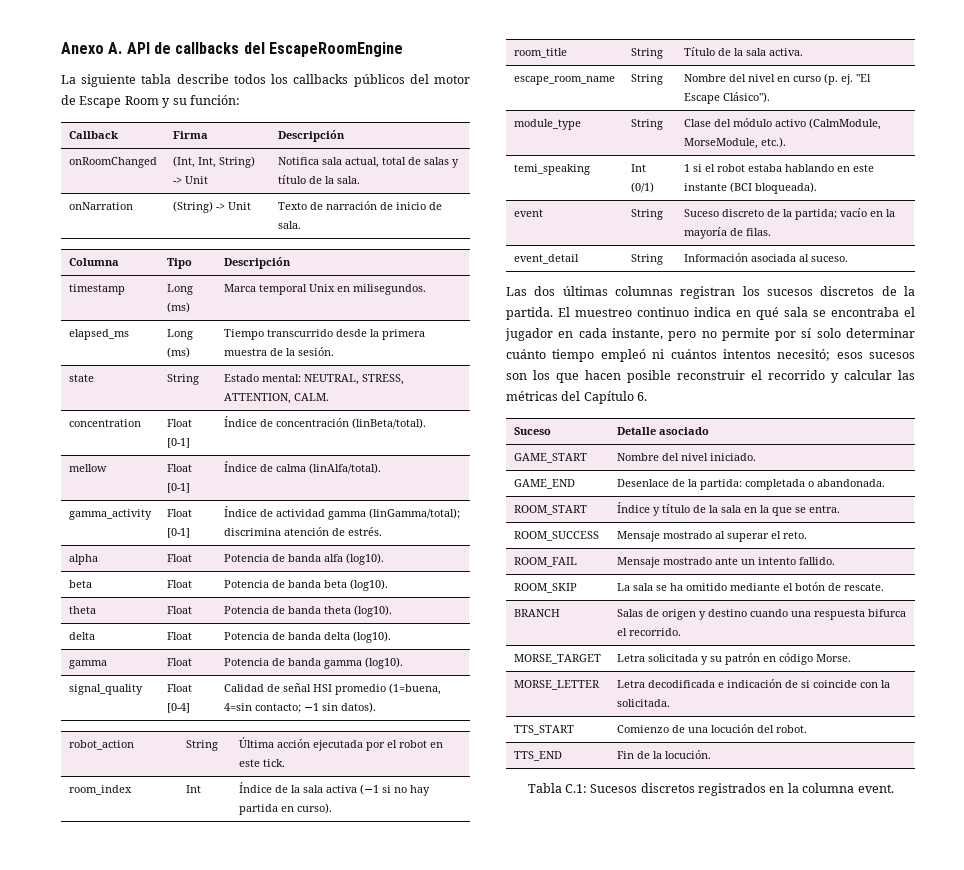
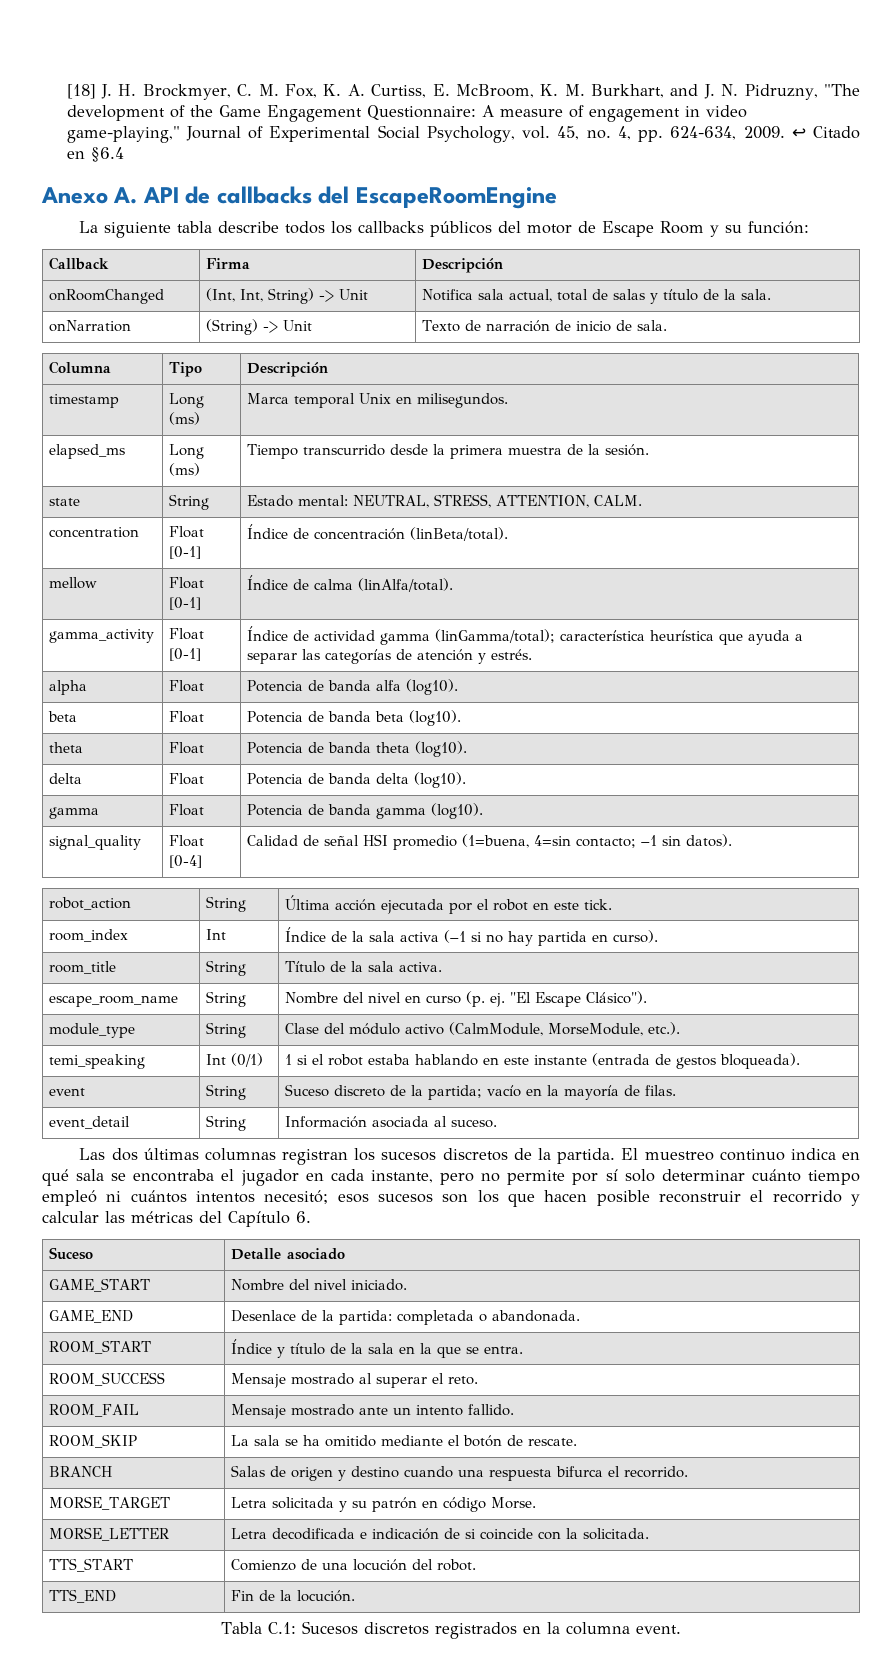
+ [18] J. H. Brockmyer, C. M. Fox, K. A. Curtiss, E. McBroom, K. M. Burkhart, and J. N. Pidruzny, "The development of the Game Engagement Questionnaire: A measure of engagement in video game-playing," Journal of Experimental Social Psychology, vol. 45, no. 4, pp. 624-634, 2009. ↩ Citado en §6.4
- gamma_activity | Float [0-1] | Índice de actividad gamma (linGamma/total); discrimina atención de estrés.
+ gamma_activity | Float [0-1] | Índice de actividad gamma (linGamma/total); característica heurística que ayuda a separar las categorías de atención y estrés.
- temi_speaking | Int (0/1) | 1 si el robot estaba hablando en este instante (BCI bloqueada).
+ temi_speaking | Int (0/1) | 1 si el robot estaba hablando en este instante (entrada de gestos bloqueada).

